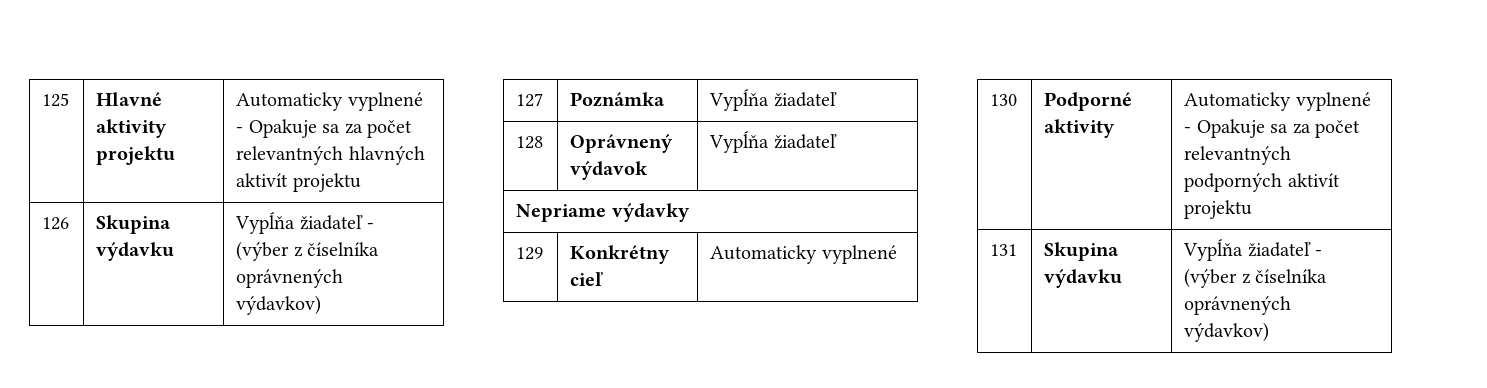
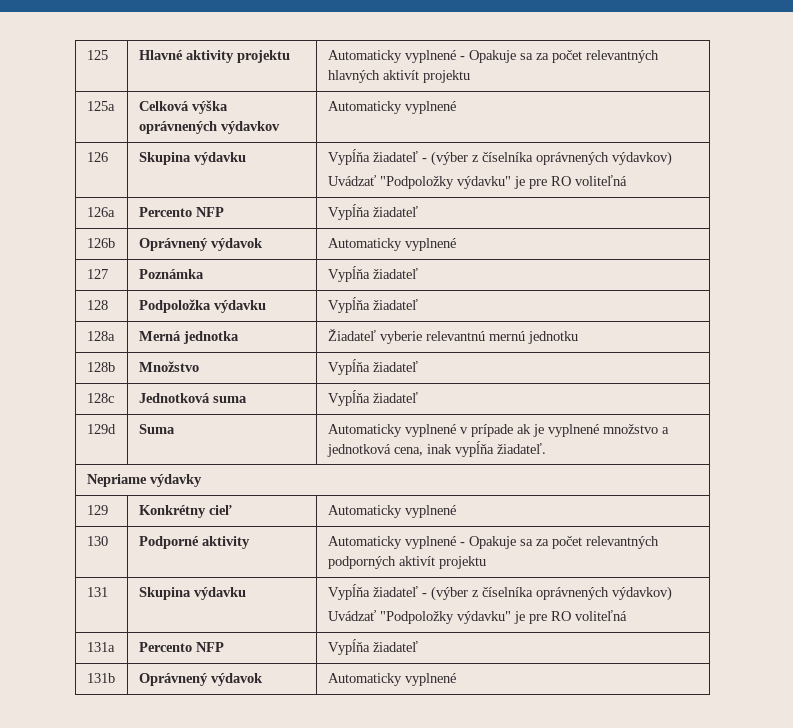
+ 125a | Celková výška oprávnených výdavkov | Automaticky vyplnené
  126 | Skupina výdavku | Vypĺňa žiadateľ - (výber z číselníka oprávnených výdavkov)
+ Uvádzať "Podpoložky výdavku" je pre RO voliteľná
+ 126a | Percento NFP | Vypĺňa žiadateľ
+ 126b | Oprávnený výdavok | Automaticky vyplnené
- 128 | Oprávnený výdavok | Vypĺňa žiadateľ
+ 128 | Podpoložka výdavku | Vypĺňa žiadateľ
+ 128a | Merná jednotka | Žiadateľ vyberie relevantnú mernú jednotku
+ 128b | Množstvo | Vypĺňa žiadateľ
+ 128c | Jednotková suma | Vypĺňa žiadateľ
+ 129d | Suma | Automaticky vyplnené v prípade ak je vyplnené množstvo a jednotková cena, inak vypĺňa žiadateľ.
  131 | Skupina výdavku | Vypĺňa žiadateľ - (výber z číselníka oprávnených výdavkov)
+ Uvádzať "Podpoložky výdavku" je pre RO voliteľná
+ 131a | Percento NFP | Vypĺňa žiadateľ
+ 131b | Oprávnený výdavok | Automaticky vyplnené

